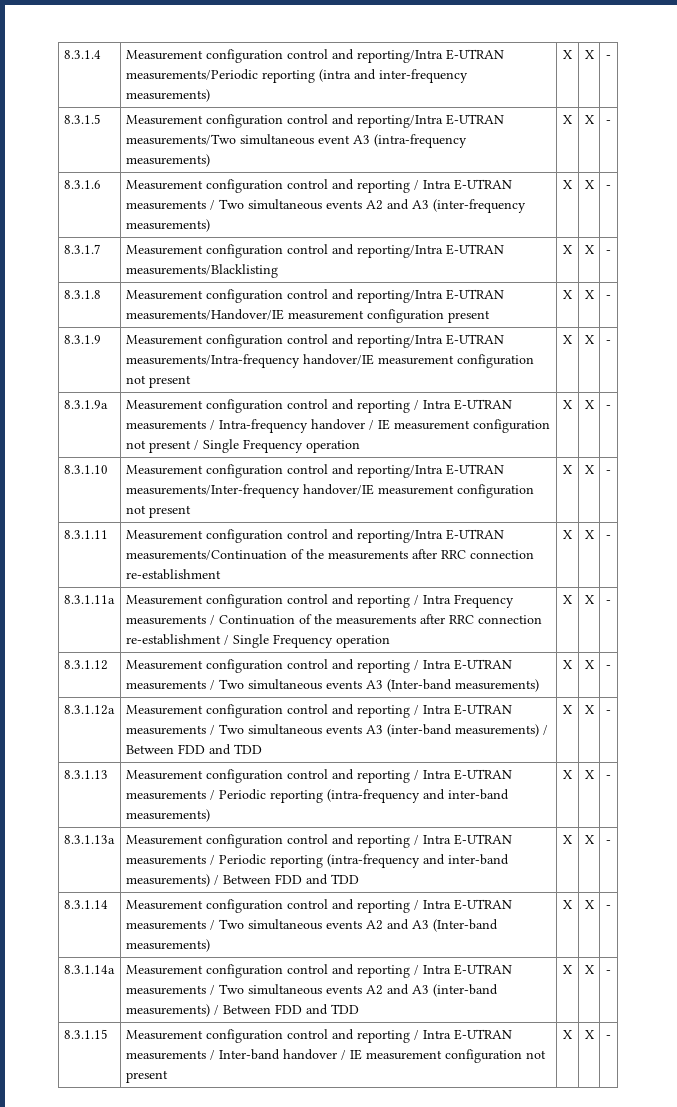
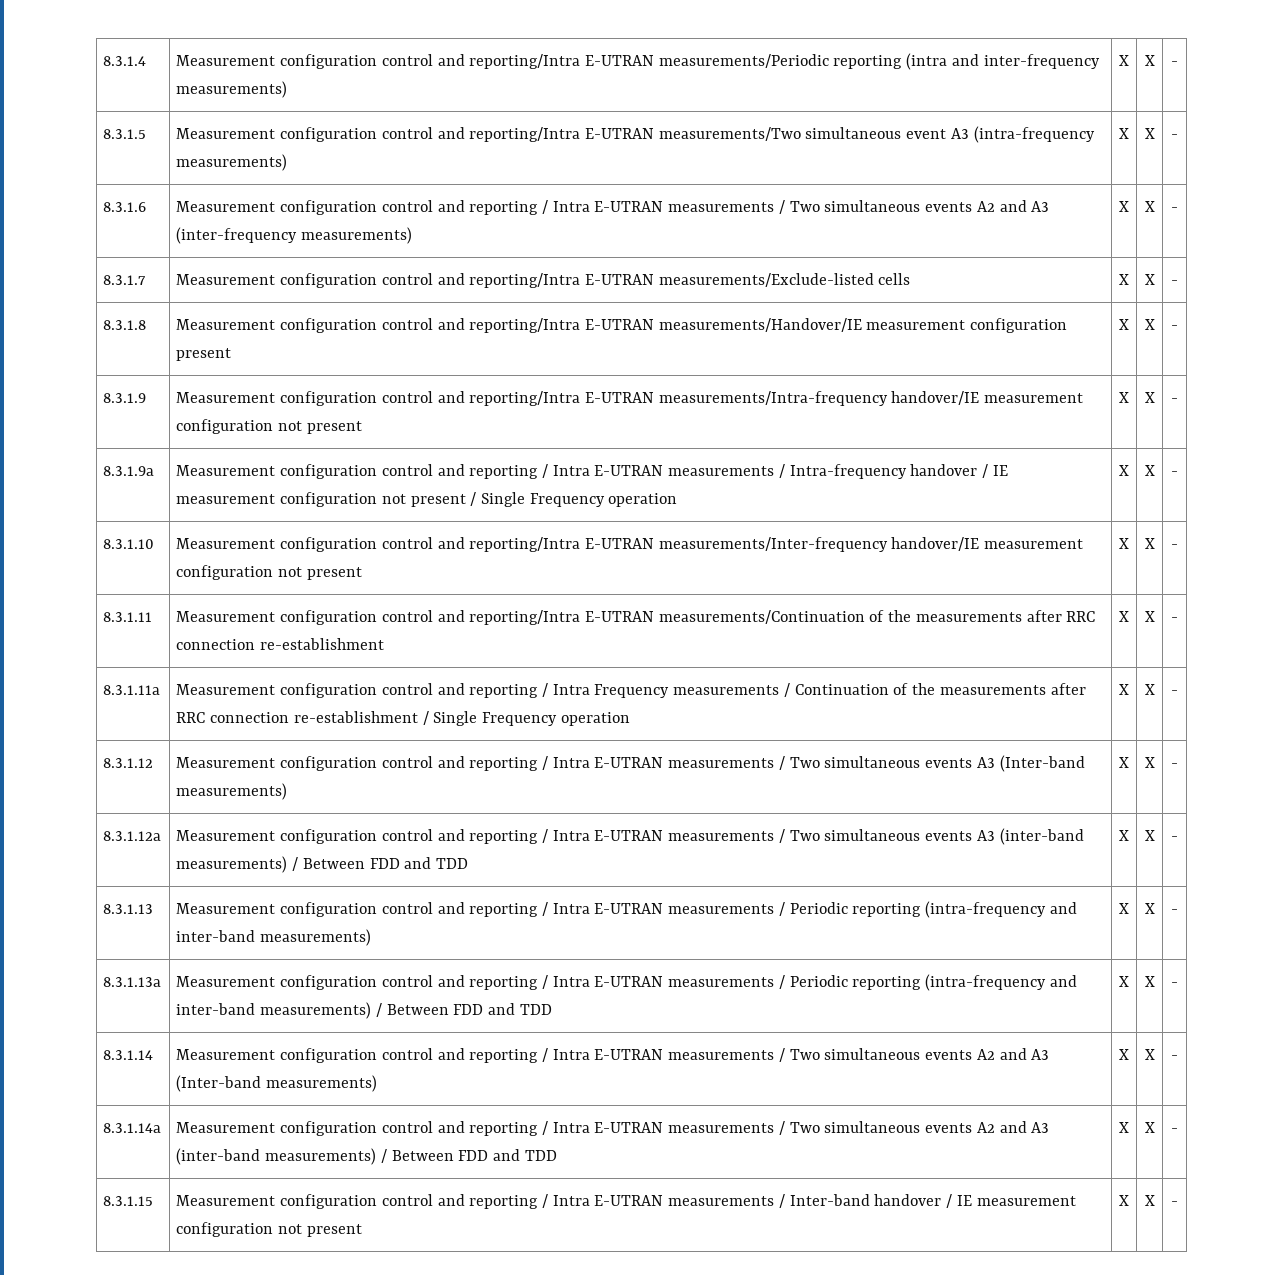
- 8.3.1.7 | Measurement configuration control and reporting/Intra E-UTRAN measurements/Blacklisting | X | X | -
+ 8.3.1.7 | Measurement configuration control and reporting/Intra E-UTRAN measurements/Exclude-listed cells | X | X | -

